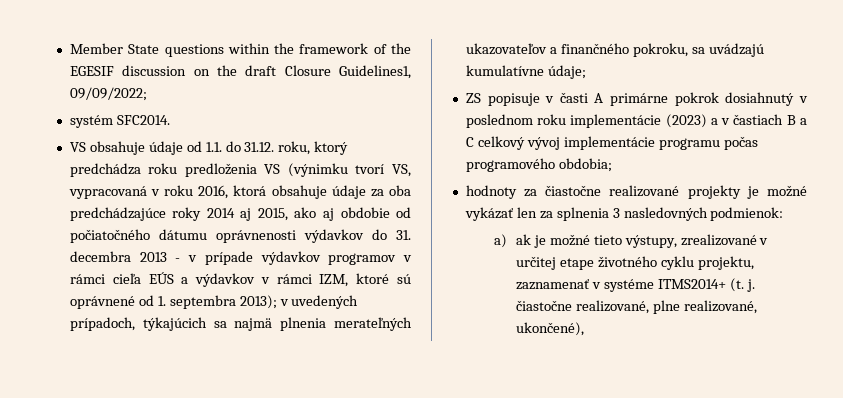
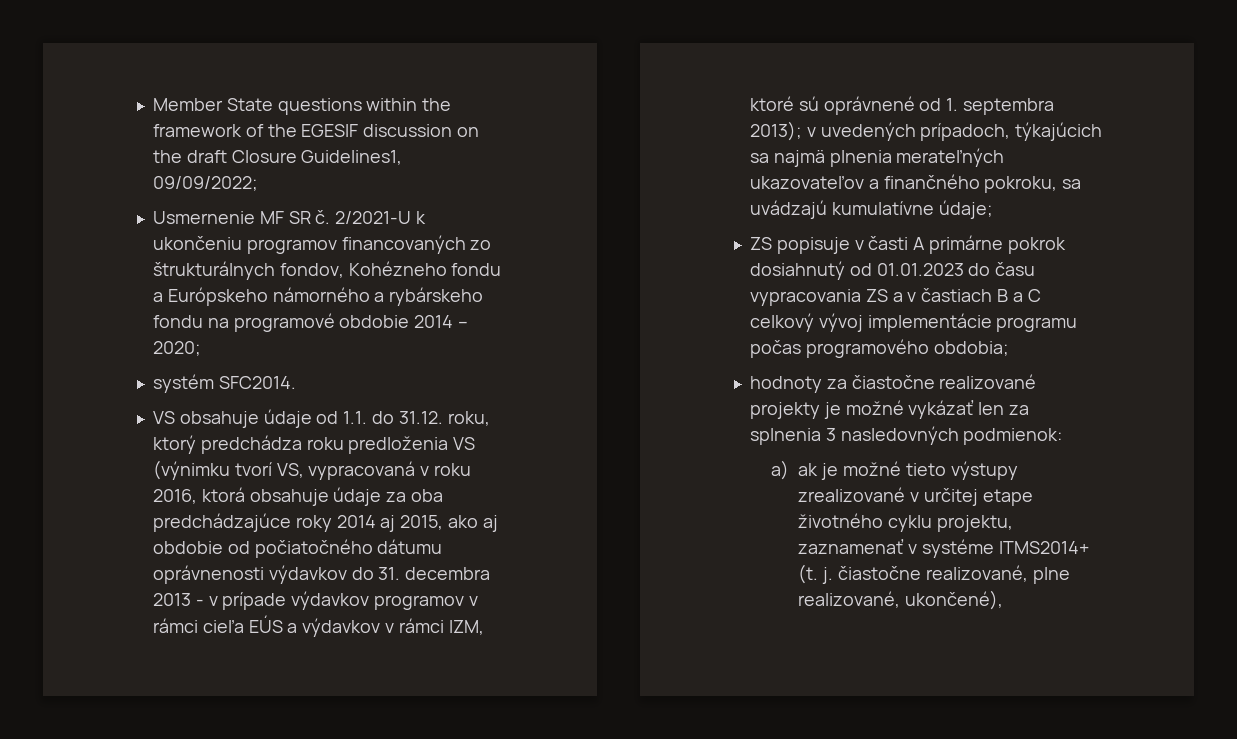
+ Usmernenie MF SR č. 2/2021-U k ukončeniu programov financovaných zo štrukturálnych fondov, Kohézneho fondu a Európskeho námorného a rybárskeho fondu na programové obdobie 2014 – 2020;
- ZS popisuje v časti A primárne pokrok dosiahnutý v poslednom roku implementácie (2023) a v častiach B a C celkový vývoj implementácie programu počas programového obdobia;
+ ZS popisuje v časti A primárne pokrok dosiahnutý od 01.01.2023 do času vypracovania ZS a v častiach B a C celkový vývoj implementácie programu počas programového obdobia;
- a) ak je možné tieto výstupy, zrealizované v určitej etape životného cyklu projektu, zaznamenať v systéme ITMS2014+ (t. j. čiastočne realizované, plne realizované, ukončené),
+ a) ak je možné tieto výstupy zrealizované v určitej etape životného cyklu projektu, zaznamenať v systéme ITMS2014+ (t. j. čiastočne realizované, plne realizované, ukončené),

